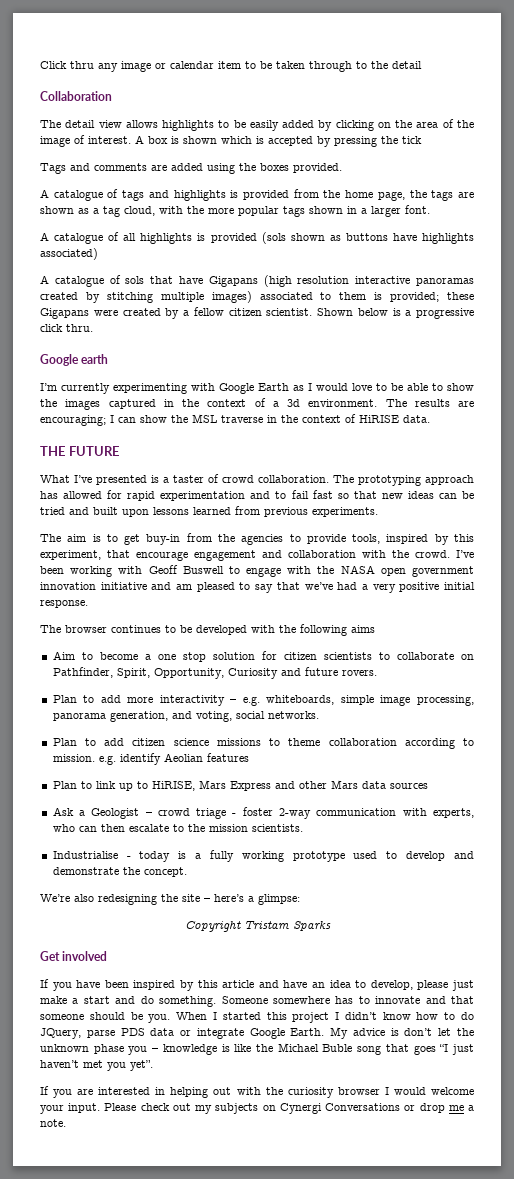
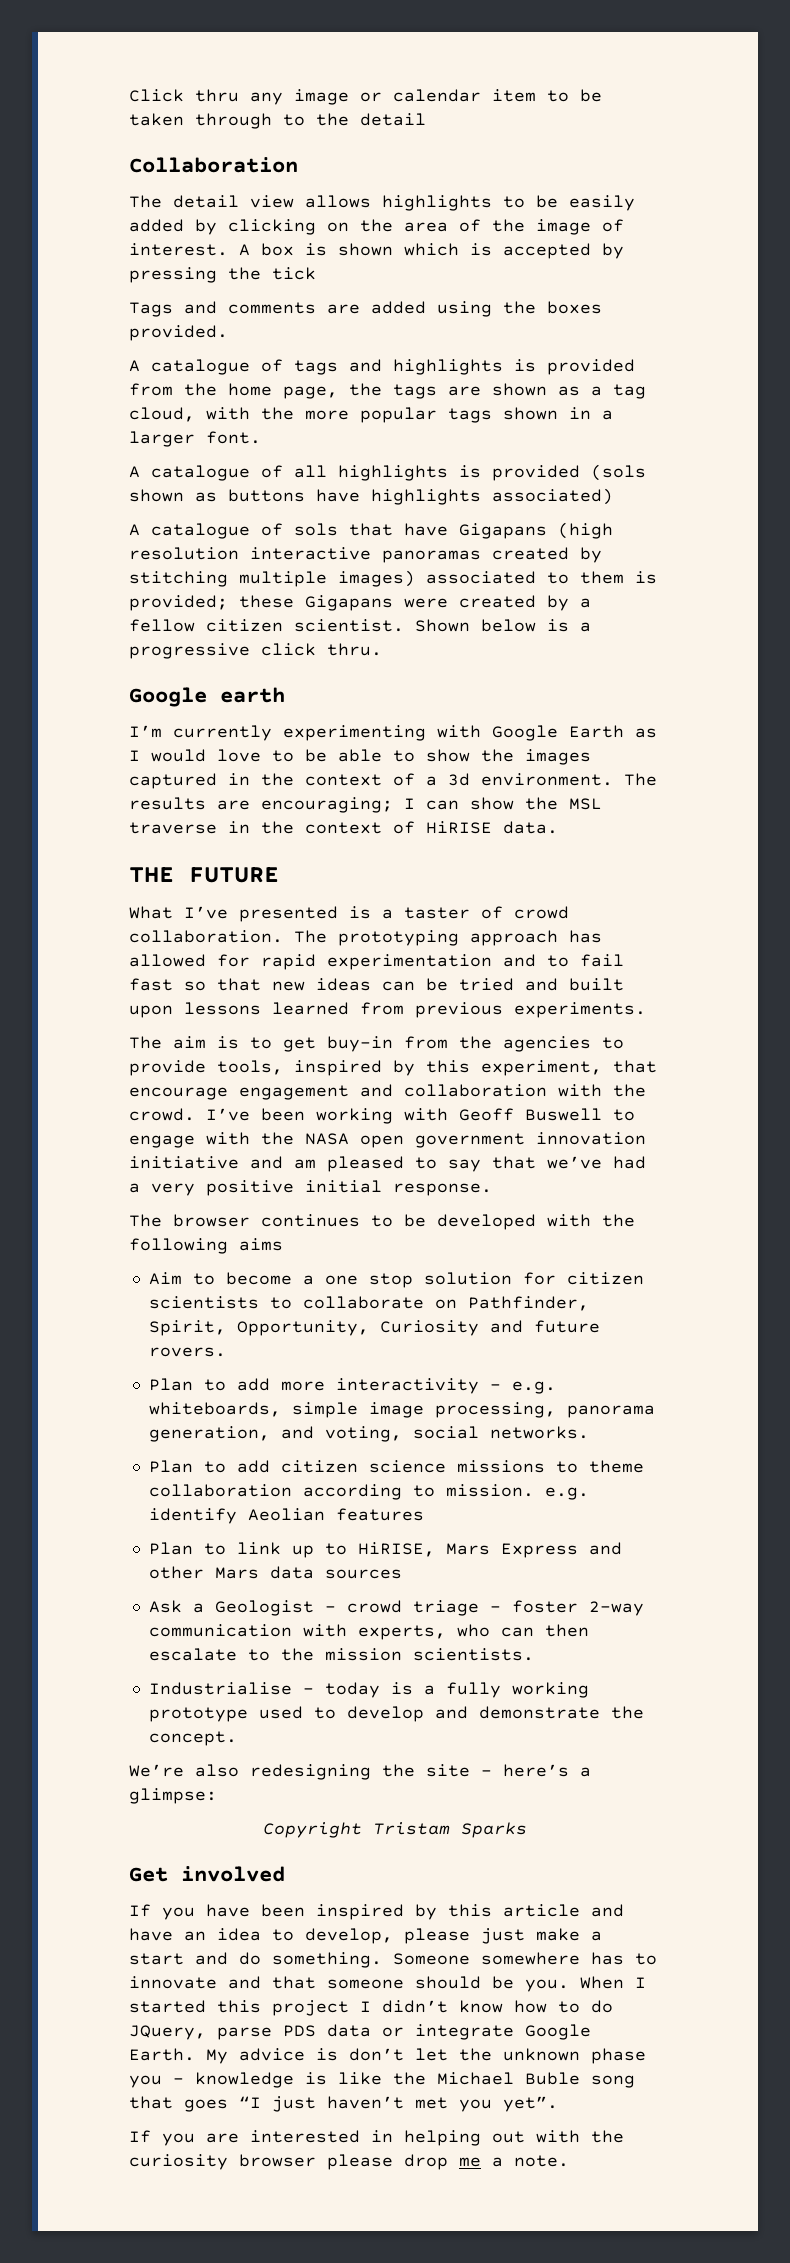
- If you are interested in helping out with the curiosity browser I would welcome your input. Please check out my subjects on Cynergi Conversations or drop me a note.
+ If you are interested in helping out with the curiosity browser please drop me a note.

